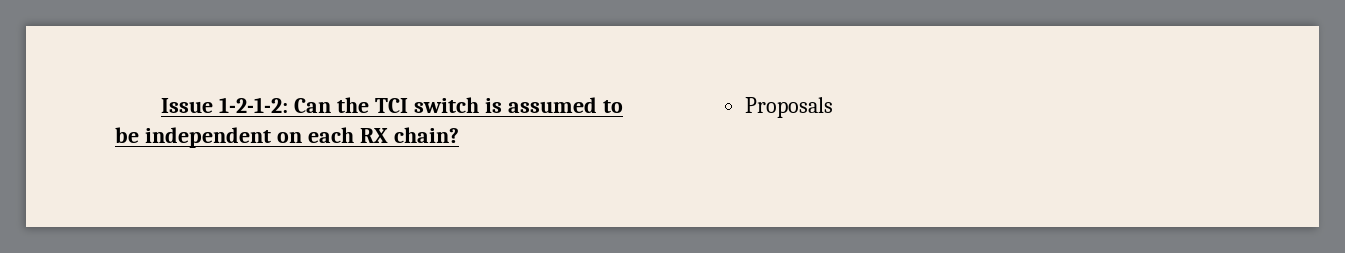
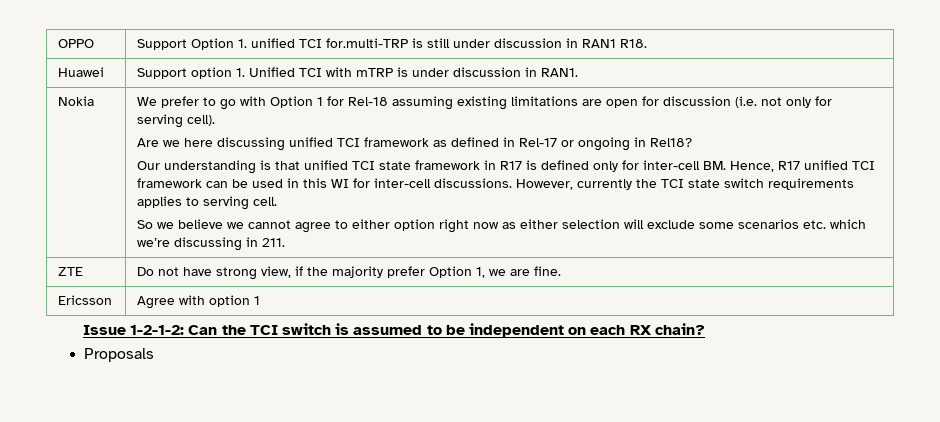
+ OPPO | Support Option 1. unified TCI for.multi-TRP is still under discussion in RAN1 R18.
+ Huawei | Support option 1. Unified TCI with mTRP is under discussion in RAN1.
+ Nokia | We prefer to go with Option 1 for Rel-18 assuming existing limitations are open for discussion (i.e. not only for serving cell).
+ Are we here discussing unified TCI framework as defined in Rel-17 or ongoing in Rel18?
+ Our understanding is that unified TCI state framework in R17 is defined only for inter-cell BM. Hence, R17 unified TCI framework can be used in this WI for inter-cell discussions. However, currently the TCI state switch requirements applies to serving cell.
+ So we believe we cannot agree to either option right now as either selection will exclude some scenarios etc. which we’re discussing in 211.
+ ZTE | Do not have strong view, if the majority prefer Option 1, we are fine.
+ Ericsson | Agree with option 1

